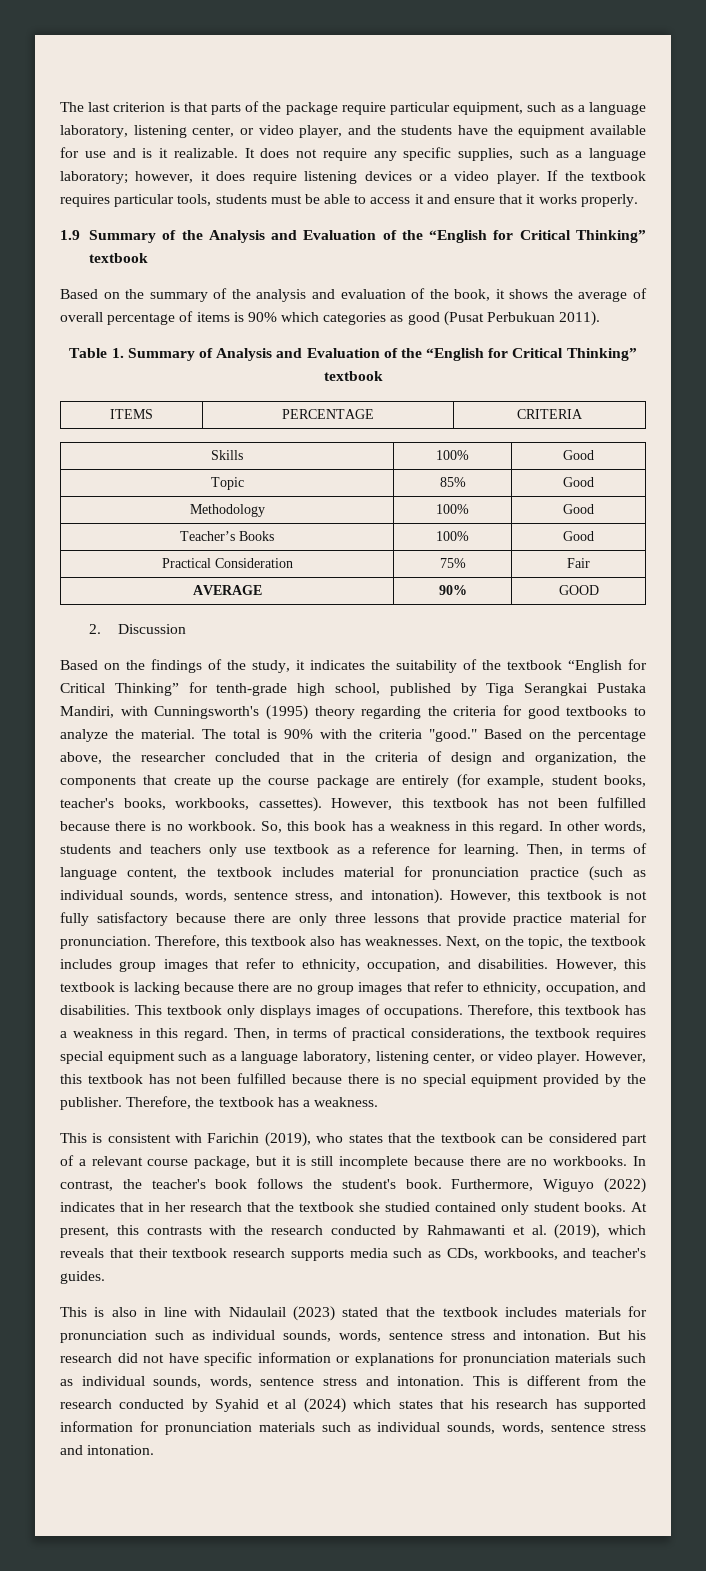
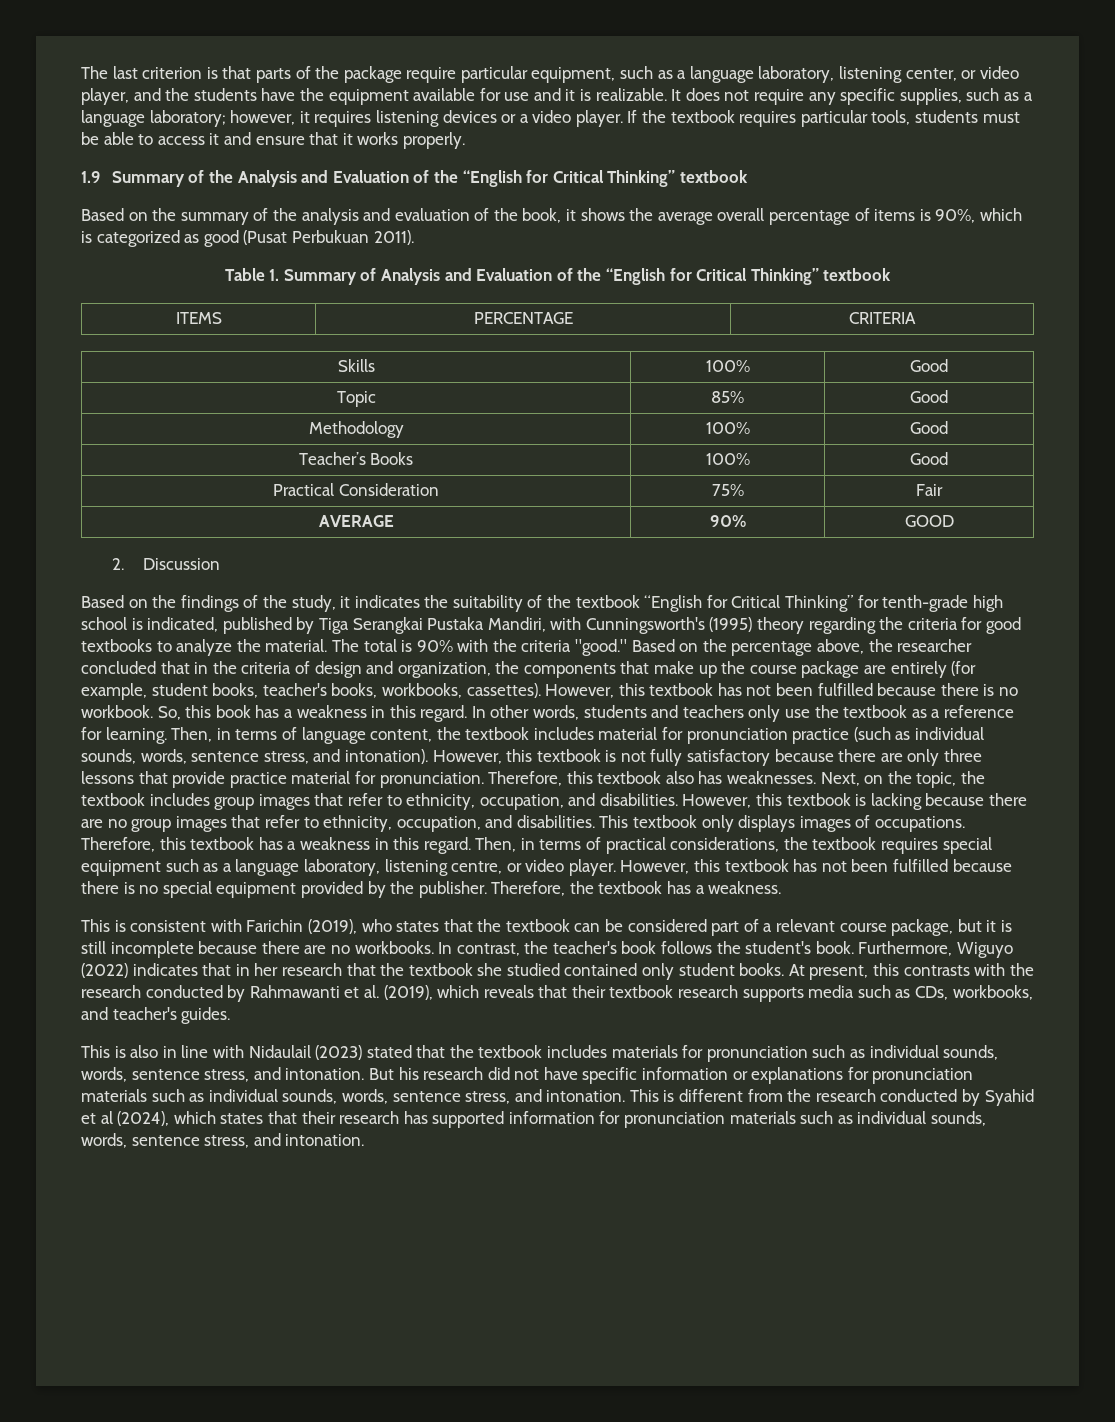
- The last criterion is that parts of the package require particular equipment, such as a language laboratory, listening center, or video player, and the students have the equipment available for use and is it realizable.
+ The last criterion is that parts of the package require particular equipment, such as a language laboratory, listening center, or video player, and the students have the equipment available for use and it is realizable.
- It does not require any specific supplies, such as a language laboratory; however, it does require listening devices or a video player.
+ It does not require any specific supplies, such as a language laboratory; however, it requires listening devices or a video player.
- Based on the summary of the analysis and evaluation of the book, it shows the average of overall percentage of items is 90% which categories as good (Pusat Perbukuan 2011).
+ Based on the summary of the analysis and evaluation of the book, it shows the average overall percentage of items is 90%, which is categorized as good (Pusat Perbukuan 2011).
- Based on the findings of the study, it indicates the suitability of the textbook “English for Critical Thinking” for tenth-grade high school, published by Tiga Serangkai Pustaka Mandiri, with Cunningsworth's (1995) theory regarding the criteria for good textbooks to analyze the material.
+ Based on the findings of the study, it indicates the suitability of the textbook “English for Critical Thinking” for tenth-grade high school is indicated, published by Tiga Serangkai Pustaka Mandiri, with Cunningsworth's (1995) theory regarding the criteria for good textbooks to analyze the material.
- Based on the percentage above, the researcher concluded that in the criteria of design and organization, the components that create up the course package are entirely (for example, student books, teacher's books, workbooks, cassettes).
+ Based on the percentage above, the researcher concluded that in the criteria of design and organization, the components that make up the course package are entirely (for example, student books, teacher's books, workbooks, cassettes).
- In other words, students and teachers only use textbook as a reference for learning.
+ In other words, students and teachers only use the textbook as a reference for learning.
- Then, in terms of practical considerations, the textbook requires special equipment such as a language laboratory, listening center, or video player.
+ Then, in terms of practical considerations, the textbook requires special equipment such as a language laboratory, listening centre, or video player.
- This is also in line with Nidaulail (2023) stated that the textbook includes materials for pronunciation such as individual sounds, words, sentence stress and intonation.
+ This is also in line with Nidaulail (2023) stated that the textbook includes materials for pronunciation such as individual sounds, words, sentence stress, and intonation.
- But his research did not have specific information or explanations for pronunciation materials such as individual sounds, words, sentence stress and intonation.
+ But his research did not have specific information or explanations for pronunciation materials such as individual sounds, words, sentence stress, and intonation.
- This is different from the research conducted by Syahid et al (2024) which states that his research has supported information for pronunciation materials such as individual sounds, words, sentence stress and intonation.
+ This is different from the research conducted by Syahid et al (2024), which states that their research has supported information for pronunciation materials such as individual sounds, words, sentence stress, and intonation.

